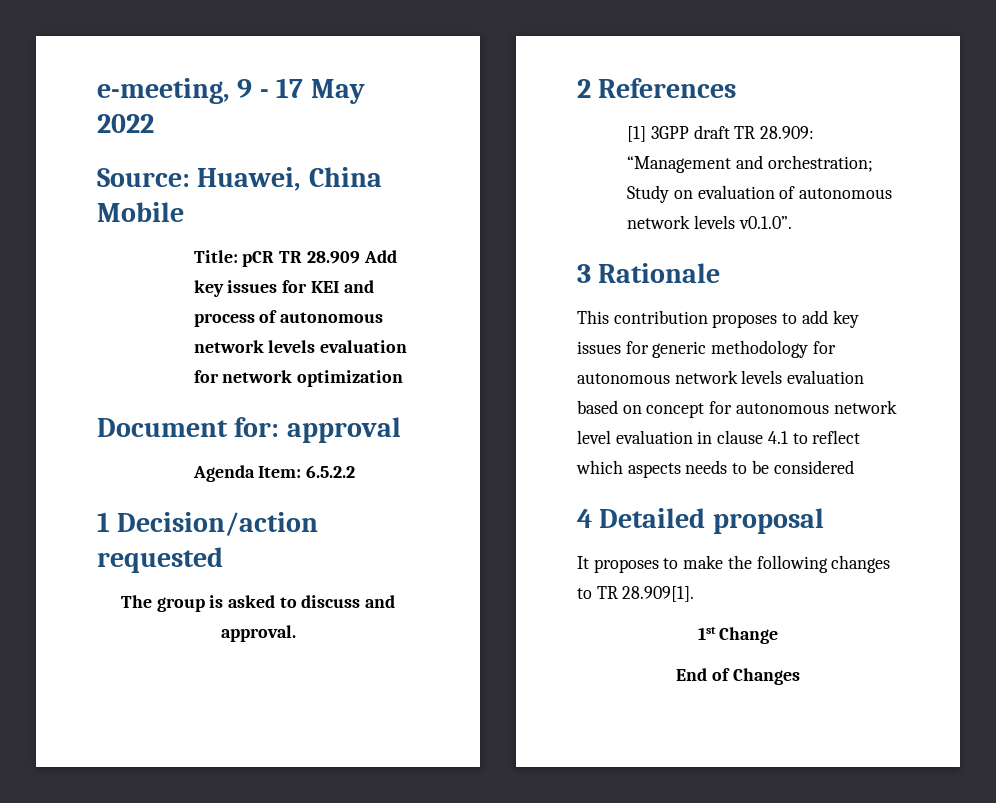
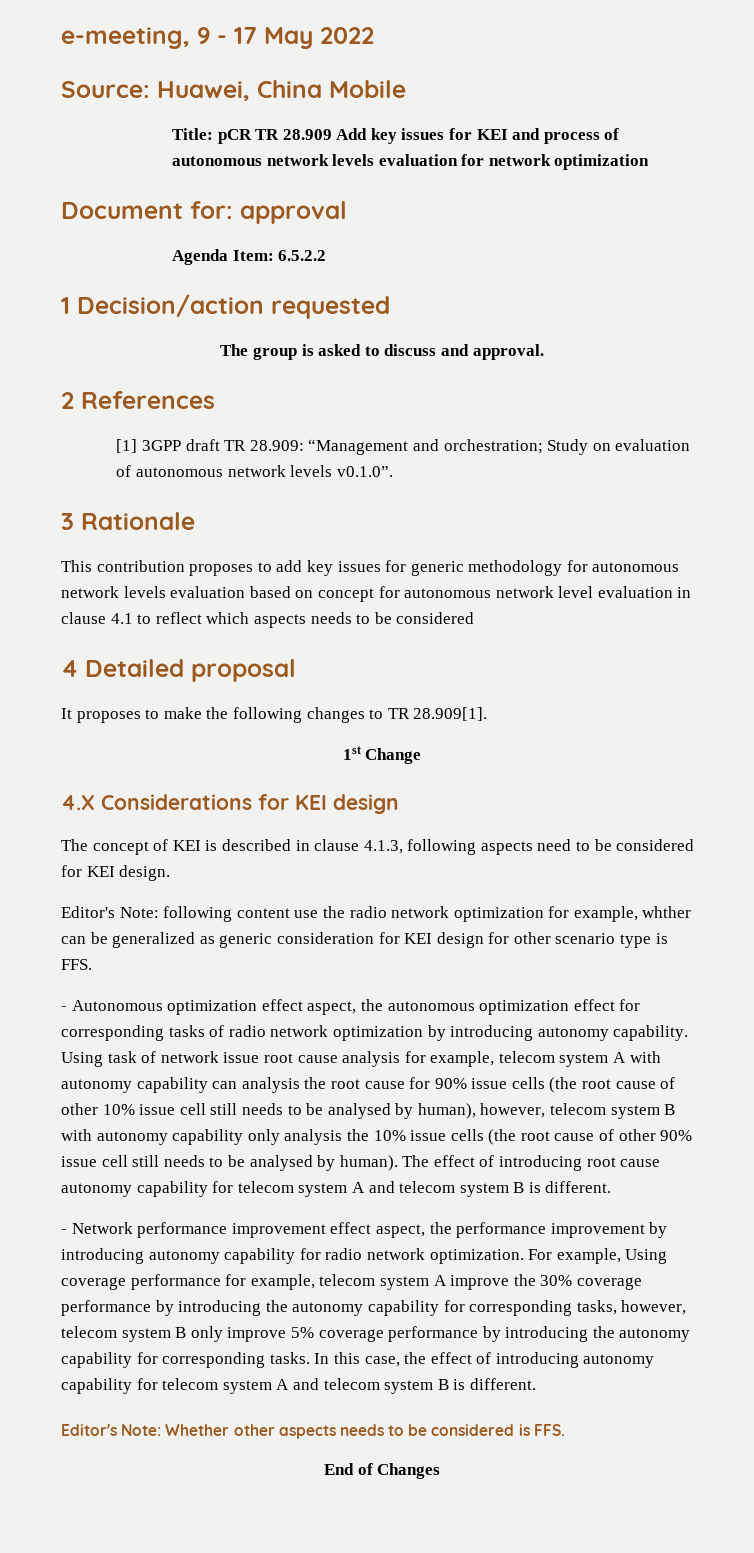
+ 4.X Considerations for KEI design
+ The concept of KEI is described in clause 4.1.3, following aspects need to be considered for KEI design.
+ Editor's Note: following content use the radio network optimization for example, whther can be generalized as generic consideration for KEI design for other scenario type is FFS.
+ - Autonomous optimization effect aspect, the autonomous optimization effect for corresponding tasks of radio network optimization by introducing autonomy capability. Using task of network issue root cause analysis for example, telecom system A with autonomy capability can analysis the root cause for 90% issue cells (the root cause of other 10% issue cell still needs to be analysed by human), however, telecom system B with autonomy capability only analysis the 10% issue cells (the root cause of other 90% issue cell still needs to be analysed by human). The effect of introducing root cause autonomy capability for telecom system A and telecom system B is different.
+ - Network performance improvement effect aspect, the performance improvement by introducing autonomy capability for radio network optimization. For example, Using coverage performance for example, telecom system A improve the 30% coverage performance by introducing the autonomy capability for corresponding tasks, however, telecom system B only improve 5% coverage performance by introducing the autonomy capability for corresponding tasks. In this case, the effect of introducing autonomy capability for telecom system A and telecom system B is different.
+ Editor's Note: Whether other aspects needs to be considered is FFS.

